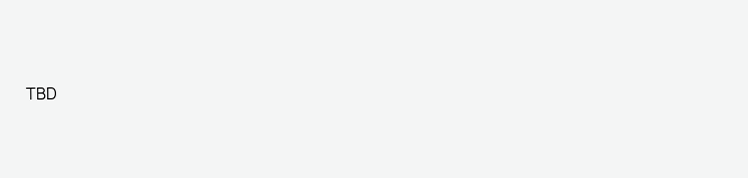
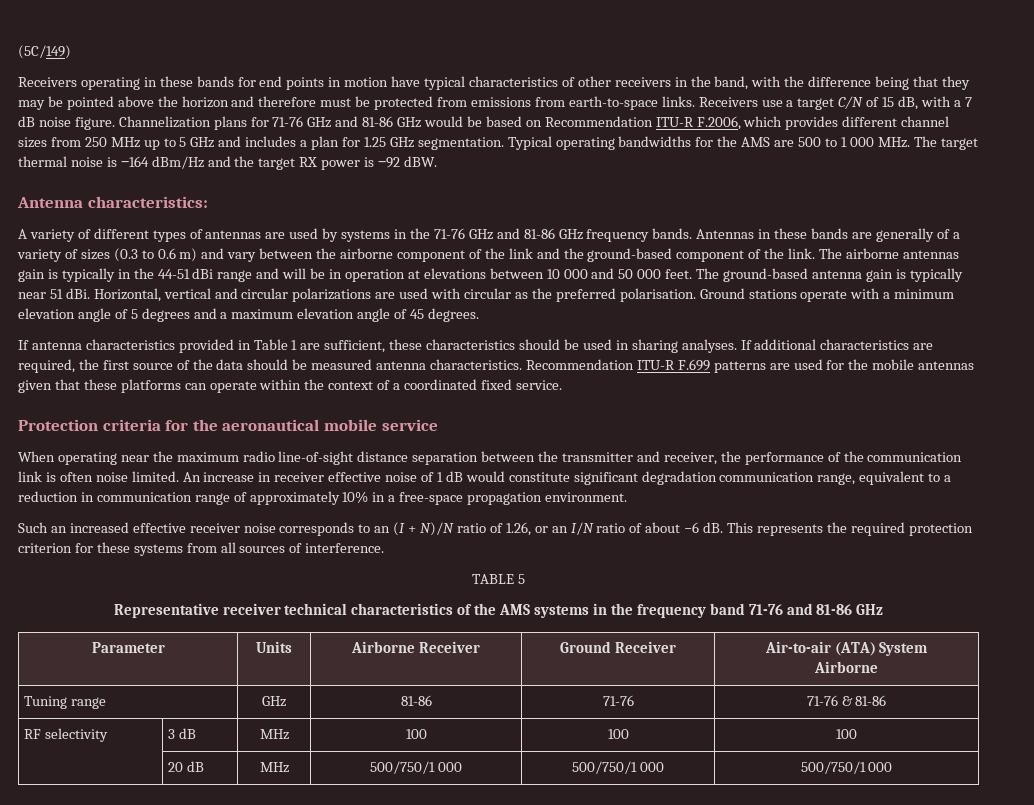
- TBD
+ (5C/149)
+ Receivers operating in these bands for end points in motion have typical characteristics of other receivers in the band, with the difference being that they may be pointed above the horizon and therefore must be protected from emissions from earth-to-space links. Receivers use a target C/N of 15 dB, with a 7 dB noise figure. Channelization plans for 71-76 GHz and 81-86 GHz would be based on Recommendation ITU-R F.2006, which provides different channel sizes from 250 MHz up to 5 GHz and includes a plan for 1.25 GHz segmentation. Typical operating bandwidths for the AMS are 500 to 1 000 MHz. The target thermal noise is ‒164 dBm/Hz and the target RX power is ‒92 dBW.
+ Antenna characteristics:
+ A variety of different types of antennas are used by systems in the 71-76 GHz and 81-86 GHz frequency bands. Antennas in these bands are generally of a variety of sizes (0.3 to 0.6 m) and vary between the airborne component of the link and the ground-based component of the link. The airborne antennas gain is typically in the 44-51 dBi range and will be in operation at elevations between 10 000 and 50 000 feet. The ground-based antenna gain is typically near 51 dBi. Horizontal, vertical and circular polarizations are used with circular as the preferred polarisation. Ground stations operate with a minimum elevation angle of 5 degrees and a maximum elevation angle of 45 degrees.
+ If antenna characteristics provided in Table 1 are sufficient, these characteristics should be used in sharing analyses. If additional characteristics are required, the first source of the data should be measured antenna characteristics. Recommendation ITU-R F.699 patterns are used for the mobile antennas given that these platforms can operate within the context of a coordinated fixed service.
+ Protection criteria for the aeronautical mobile service
+ When operating near the maximum radio line-of-sight distance separation between the transmitter and receiver, the performance of the communication link is often noise limited. An increase in receiver effective noise of 1 dB would constitute significant degradation communication range, equivalent to a reduction in communication range of approximately 10% in a free-space propagation environment.
+ Such an increased effective receiver noise corresponds to an (I + N)/N ratio of 1.26, or an I/N ratio of about −6 dB. This represents the required protection criterion for these systems from all sources of interference.
+ TABLE 5
+ Representative receiver technical characteristics of the AMS systems in the frequency band 71-76 and 81-86 GHz
+ Parameter | Units | Airborne Receiver | Ground Receiver | Air-to-air (ATA) System
+ Airborne
+ Tuning range | GHz | 81-86 | 71-76 | 71-76 & 81-86
+ RF selectivity | 3 dB | MHz | 100 | 100 | 100
+ | 20 dB | MHz | 500/750/1 000 | 500/750/1 000 | 500/750/1 000

